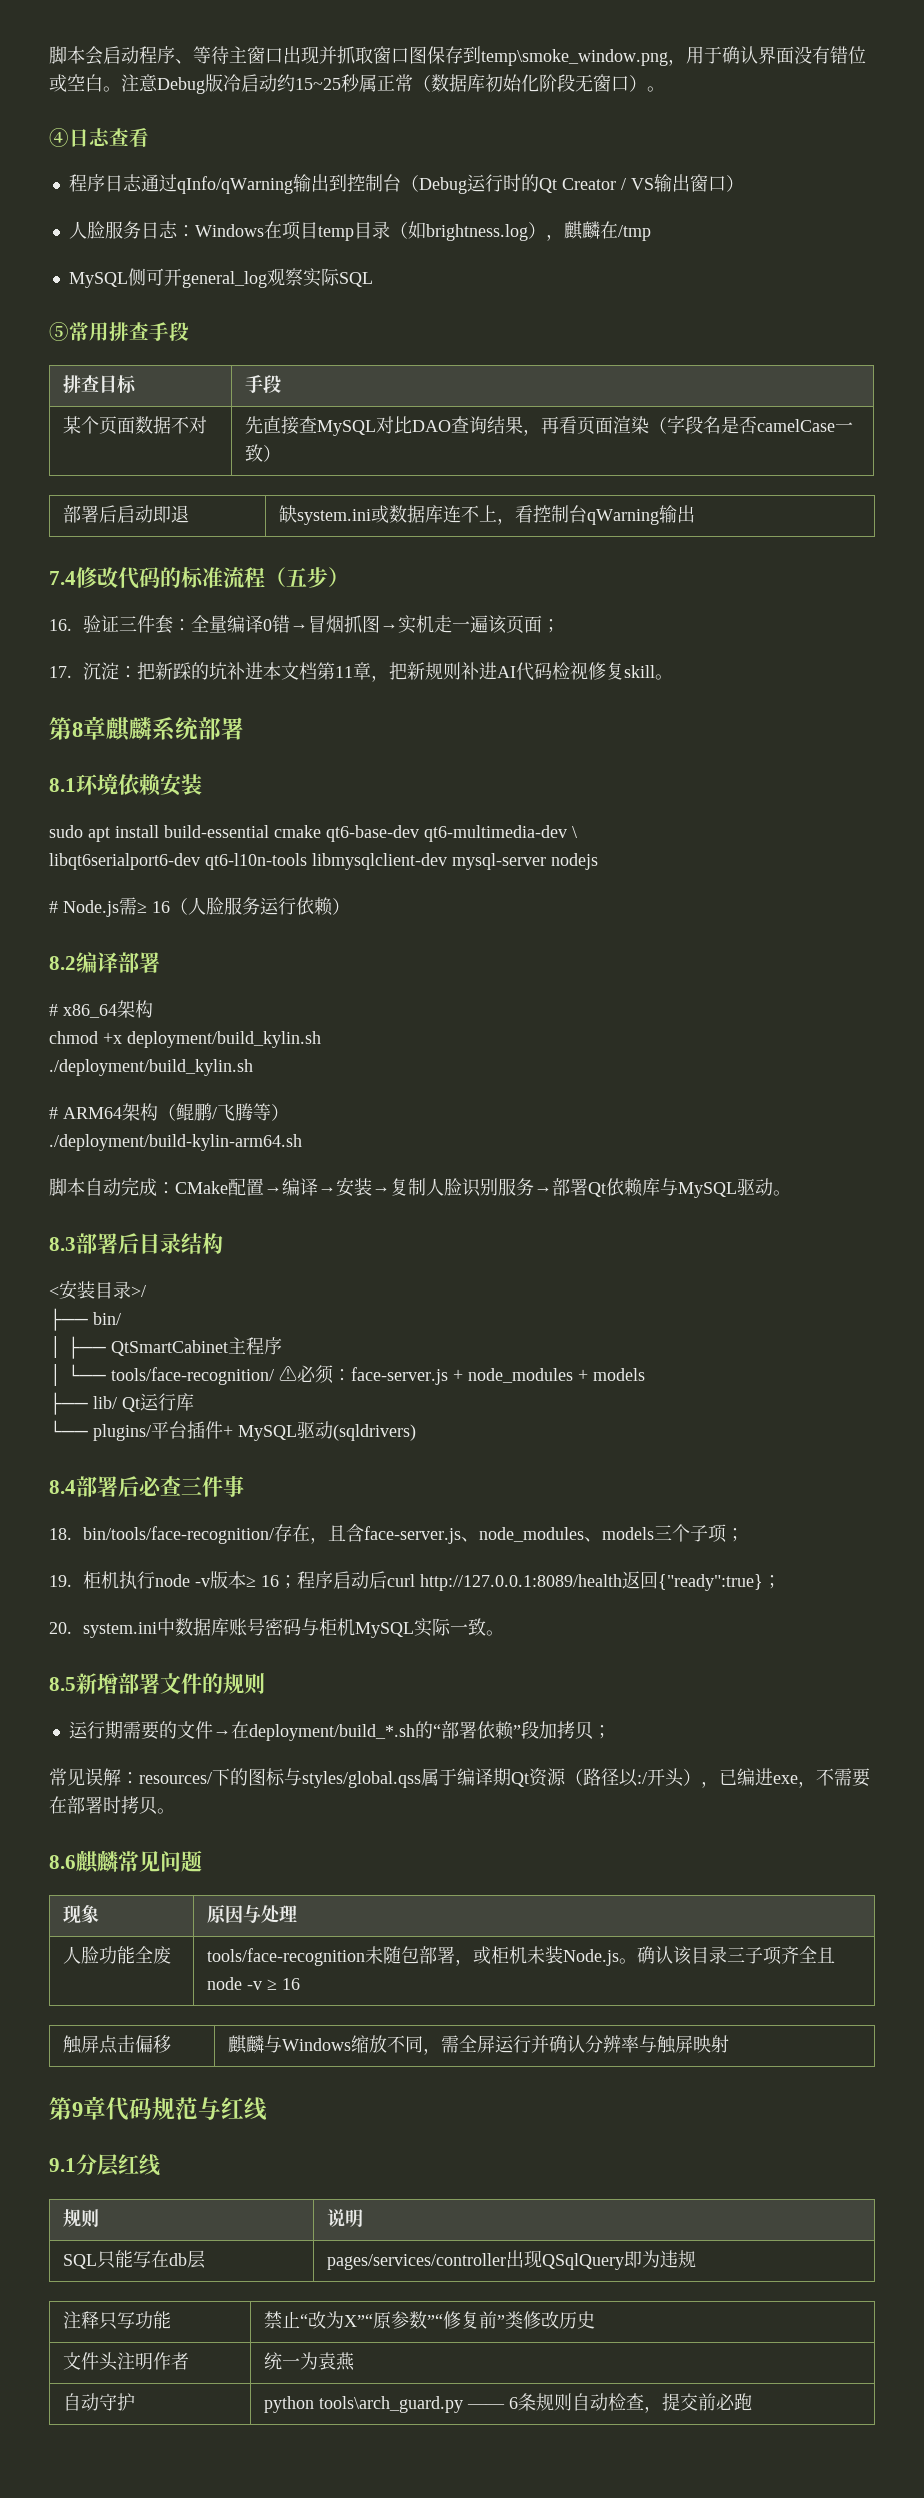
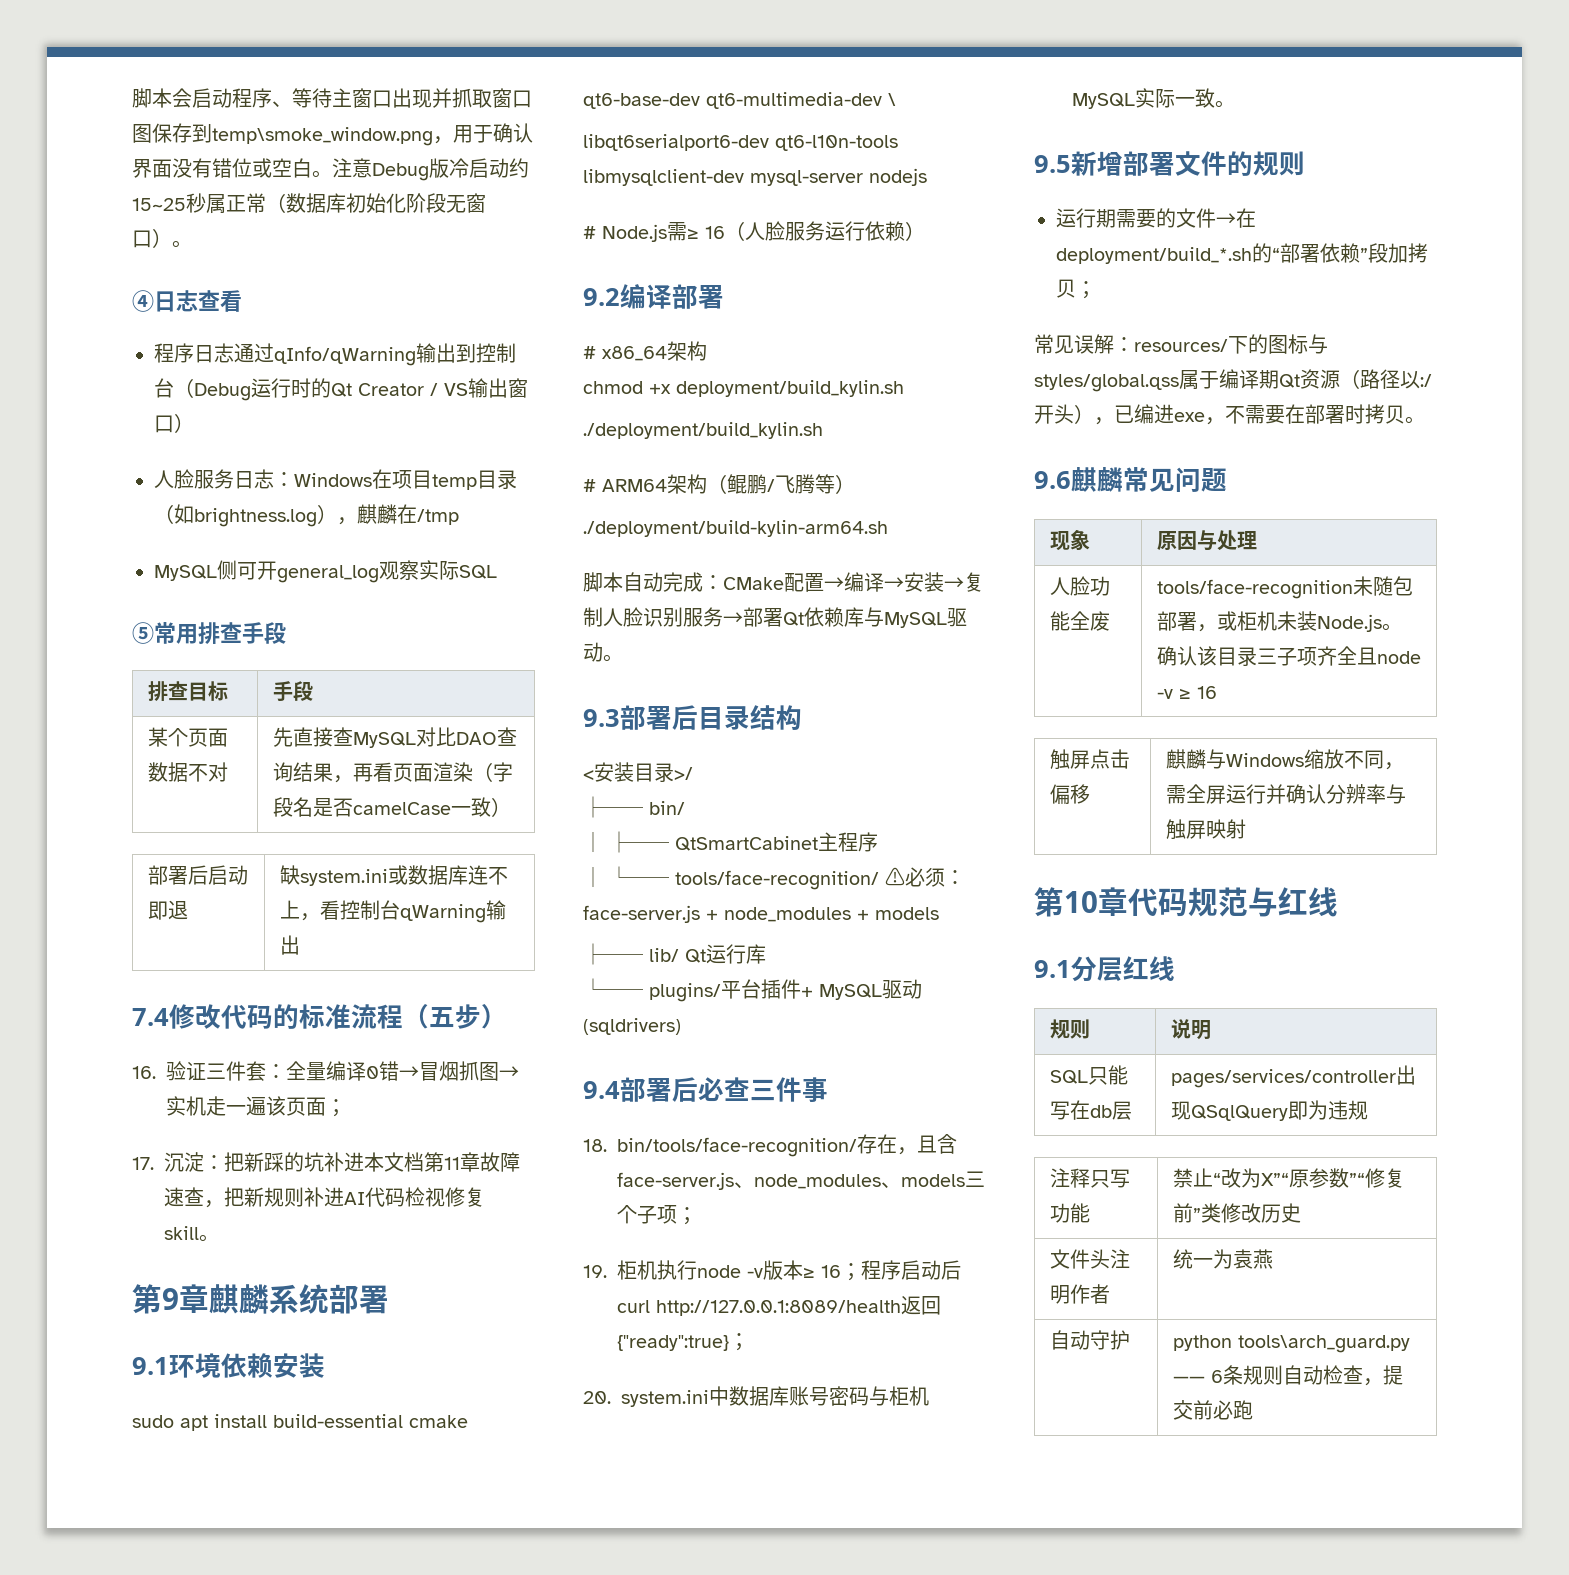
- 17.沉淀：把新踩的坑补进本文档第11章，把新规则补进AI代码检视修复skill。
+ 17.沉淀：把新踩的坑补进本文档第11章故障速查，把新规则补进AI代码检视修复skill。
- 第8章麒麟系统部署
+ 第9章麒麟系统部署
- 8.1环境依赖安装
+ 9.1环境依赖安装
- 8.2编译部署
+ 9.2编译部署
- 8.3部署后目录结构
+ 9.3部署后目录结构
- 8.4部署后必查三件事
+ 9.4部署后必查三件事
- 8.5新增部署文件的规则
+ 9.5新增部署文件的规则
- 8.6麒麟常见问题
+ 9.6麒麟常见问题
- 第9章代码规范与红线
+ 第10章代码规范与红线

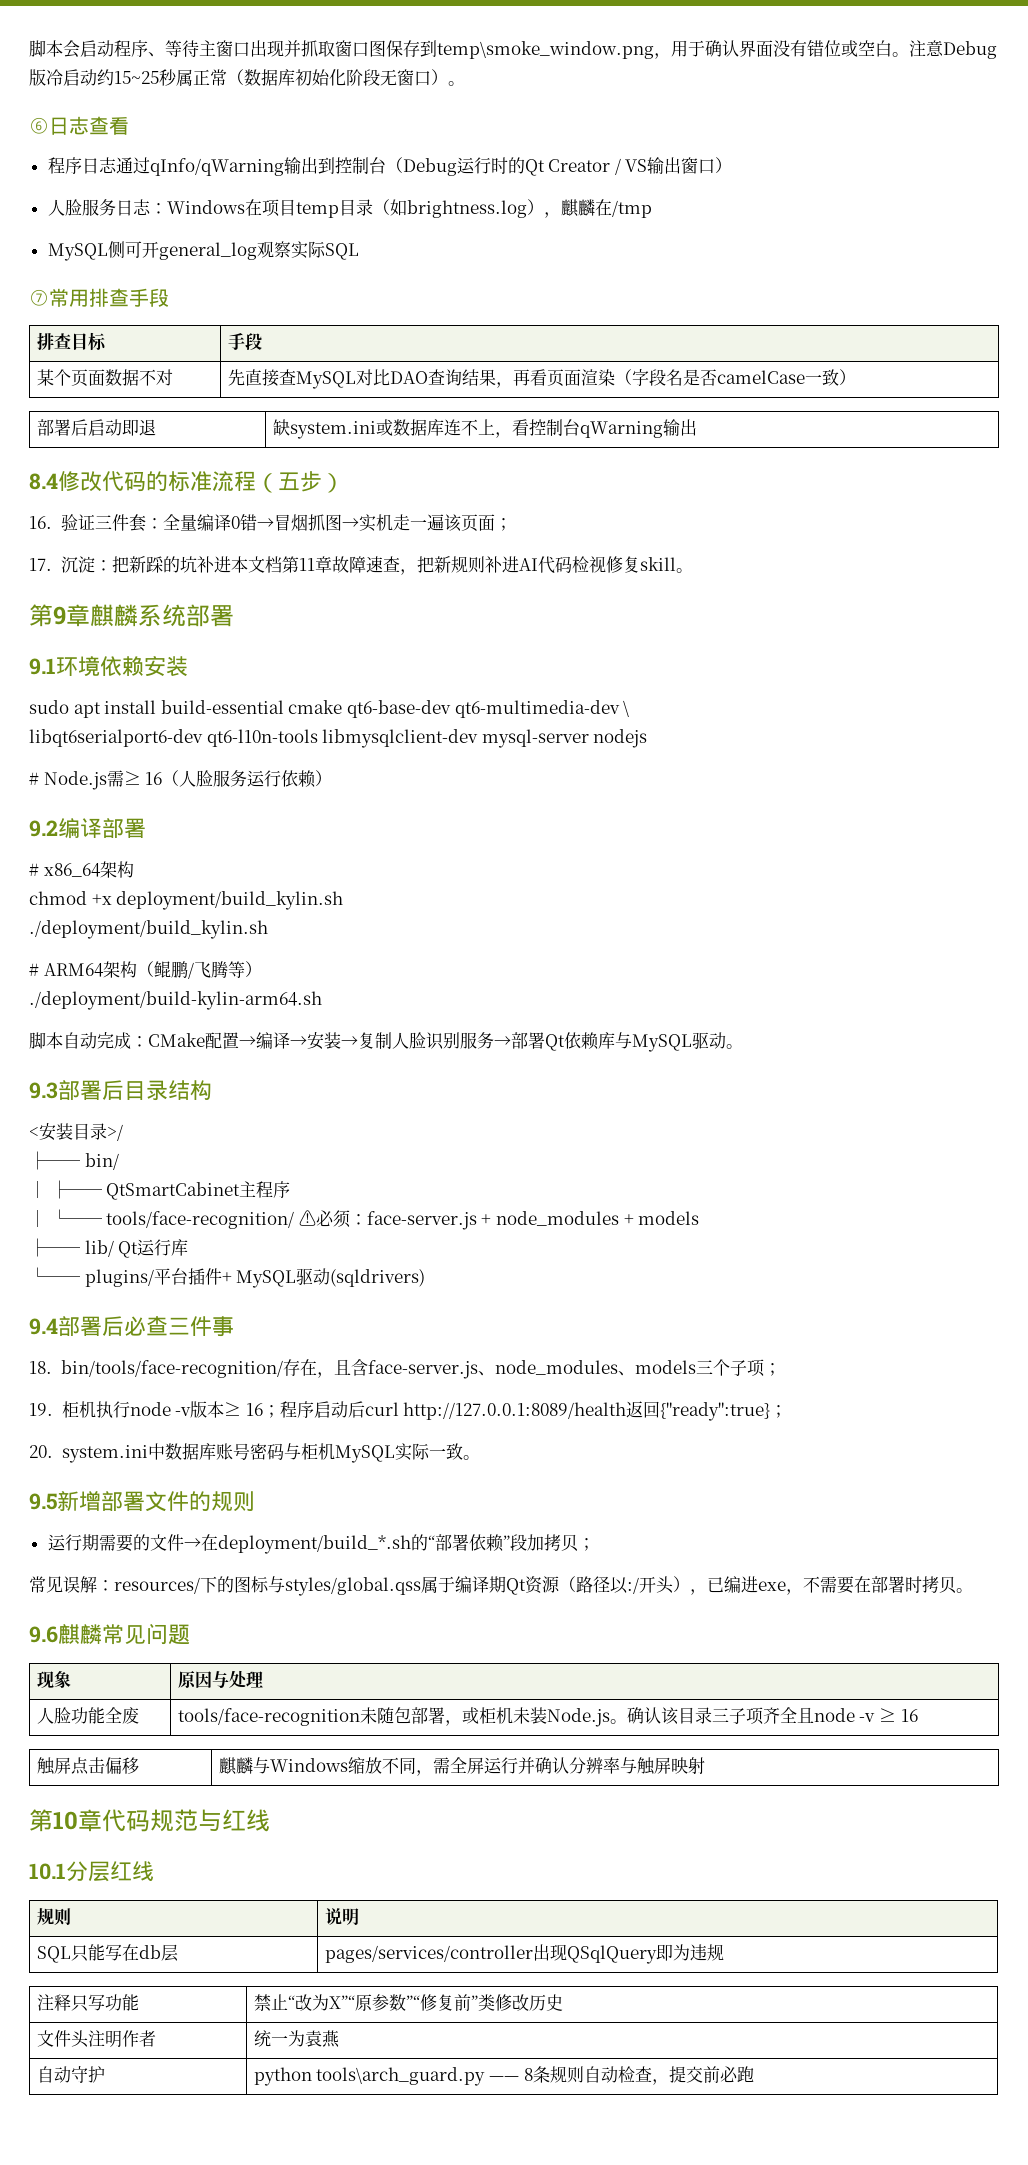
- ④日志查看
+ ⑥日志查看
- ⑤常用排查手段
+ ⑦常用排查手段
- 7.4修改代码的标准流程（五步）
+ 8.4修改代码的标准流程（五步）
- 9.1分层红线
+ 10.1分层红线
- 自动守护 | python tools\arch_guard.py —— 6条规则自动检查，提交前必跑
+ 自动守护 | python tools\arch_guard.py —— 8条规则自动检查，提交前必跑

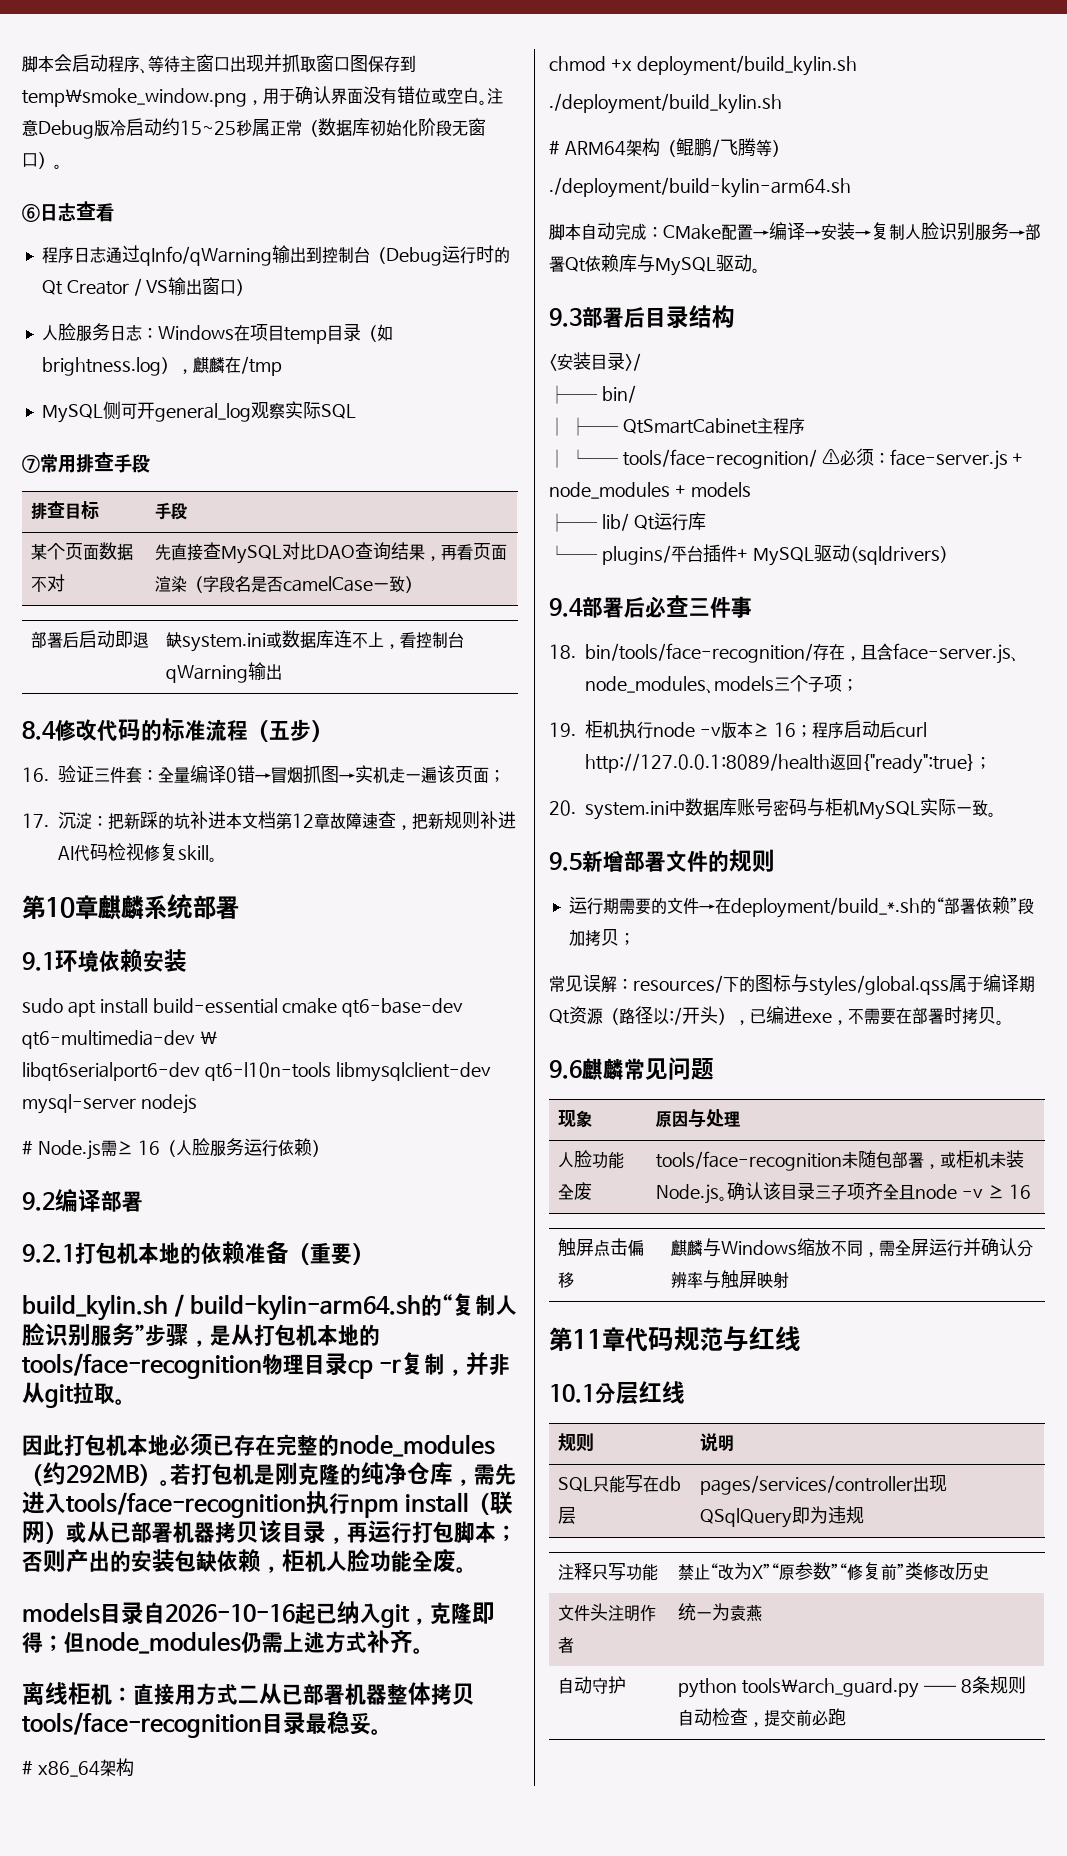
- 17.沉淀：把新踩的坑补进本文档第11章故障速查，把新规则补进AI代码检视修复skill。
+ 17.沉淀：把新踩的坑补进本文档第12章故障速查，把新规则补进AI代码检视修复skill。
- 第9章麒麟系统部署
+ 第10章麒麟系统部署
+ 9.2.1打包机本地的依赖准备（重要）
+ build_kylin.sh / build-kylin-arm64.sh的“复制人脸识别服务”步骤，是从打包机本地的tools/face-recognition物理目录cp -r复制，并非从git拉取。
+ 因此打包机本地必须已存在完整的node_modules（约292MB）。若打包机是刚克隆的纯净仓库，需先进入tools/face-recognition执行npm install（联网）或从已部署机器拷贝该目录，再运行打包脚本；否则产出的安装包缺依赖，柜机人脸功能全废。
+ models目录自2026-10-16起已纳入git，克隆即得；但node_modules仍需上述方式补齐。
+ 离线柜机：直接用方式二从已部署机器整体拷贝tools/face-recognition目录最稳妥。
- 第10章代码规范与红线
+ 第11章代码规范与红线

